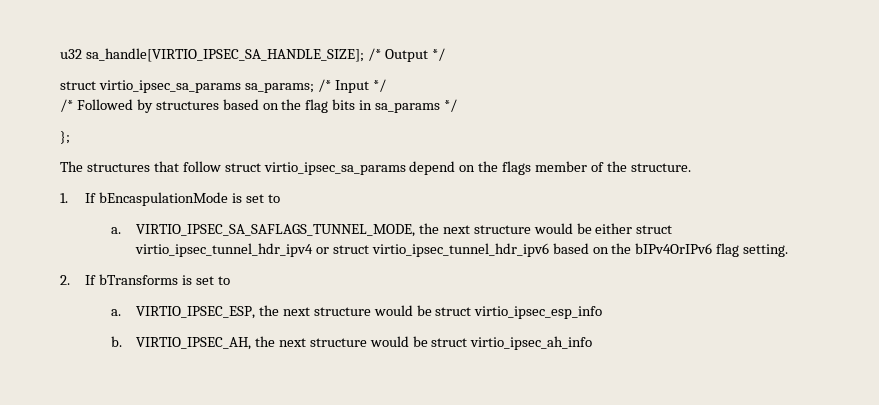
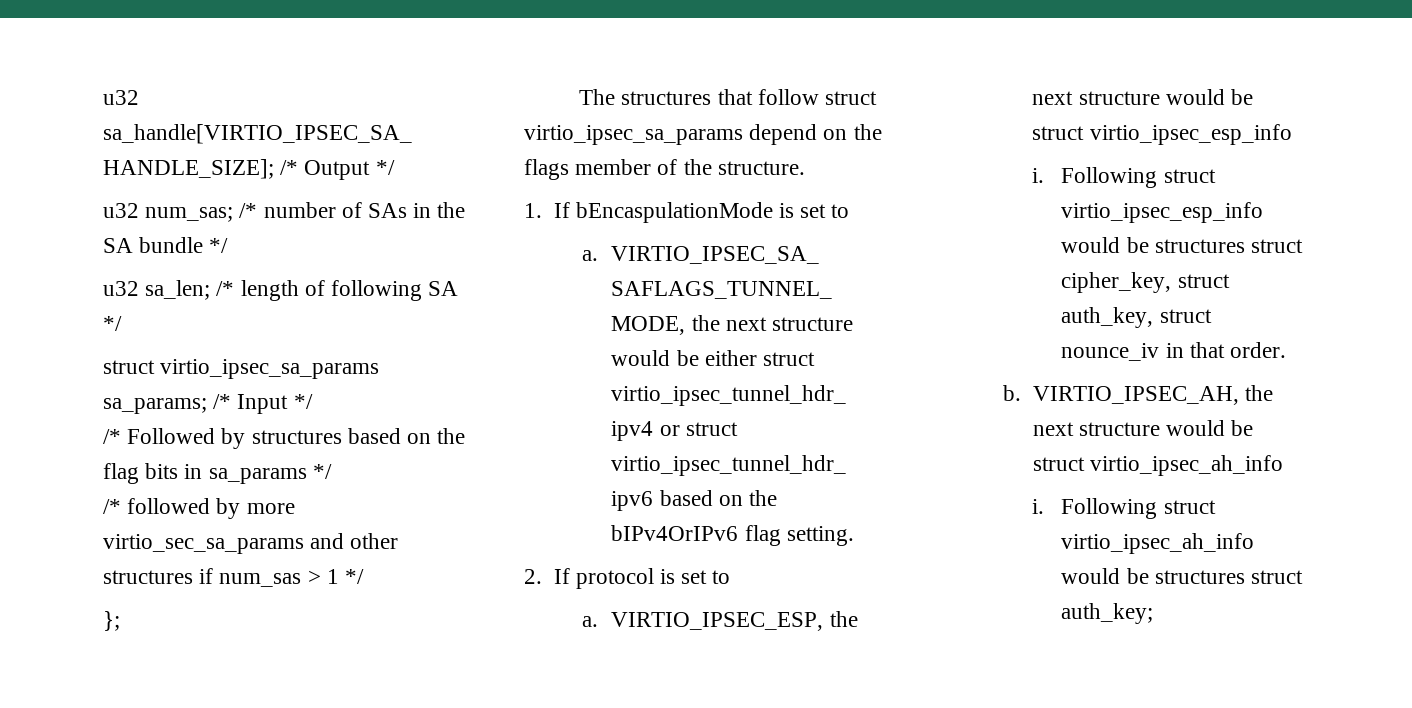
+ u32 num_sas; /* number of SAs in the SA bundle */
+ u32 sa_len; /* length of following SA */
+ /* followed by more virtio_sec_sa_params and other structures if num_sas > 1 */
- 2. If bTransforms is set to
+ 2. If protocol is set to
+ i. Following struct virtio_ipsec_esp_info would be structures struct cipher_key, struct auth_key, struct nounce_iv in that order.
+ i. Following struct virtio_ipsec_ah_info would be structures struct auth_key;

